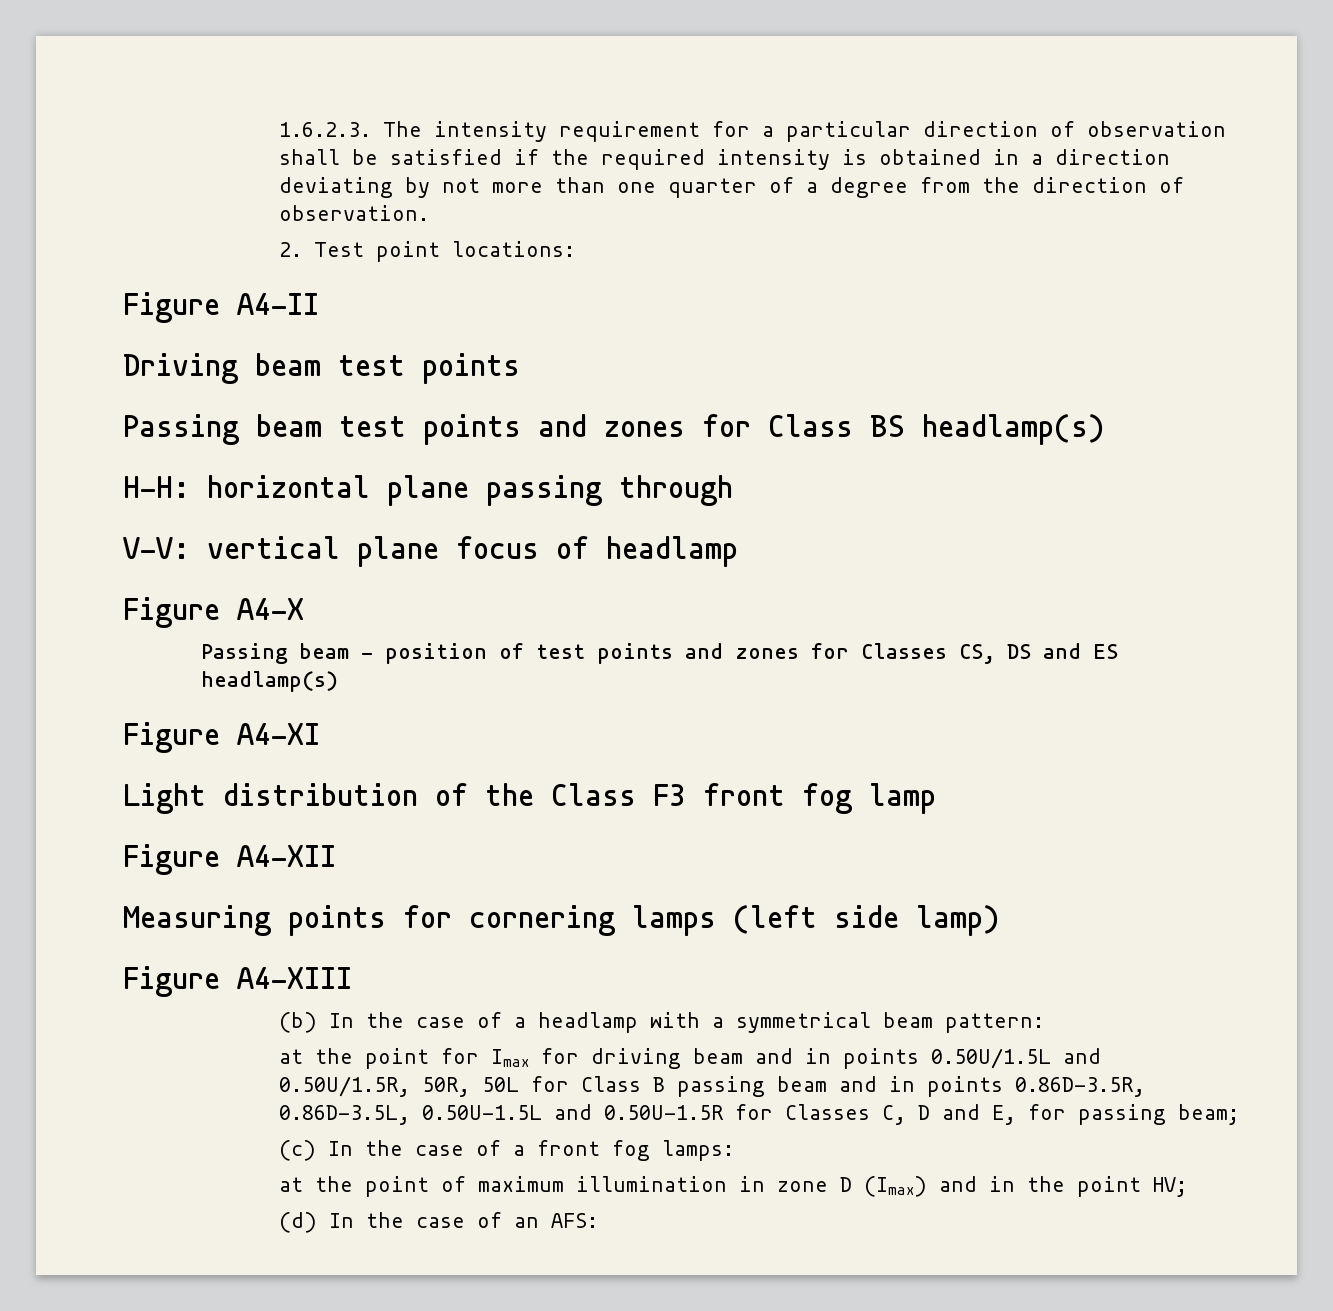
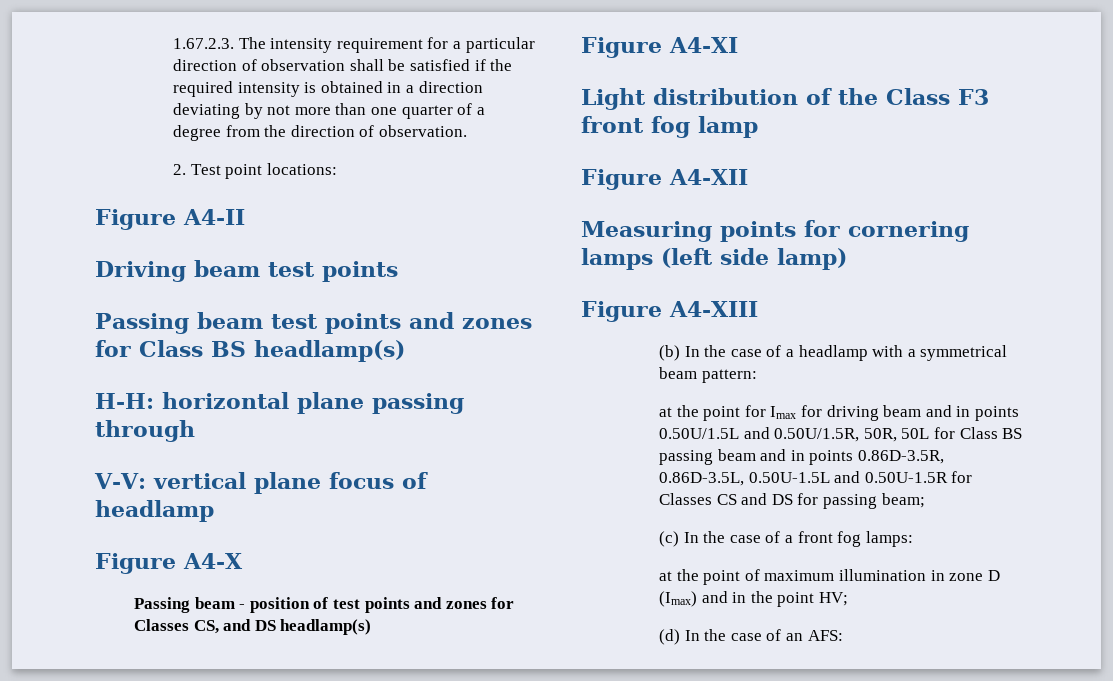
- 1.6.2.3. The intensity requirement for a particular direction of observation shall be satisfied if the required intensity is obtained in a direction deviating by not more than one quarter of a degree from the direction of observation.
+ 1.67.2.3. The intensity requirement for a particular direction of observation shall be satisfied if the required intensity is obtained in a direction deviating by not more than one quarter of a degree from the direction of observation.
- Passing beam - position of test points and zones for Classes CS, DS and ES headlamp(s)
+ Passing beam - position of test points and zones for Classes CS, and DS headlamp(s)
- at the point for Imax for driving beam and in points 0.50U/1.5L and 0.50U/1.5R, 50R, 50L for Class B passing beam and in points 0.86D-3.5R, 0.86D-3.5L, 0.50U-1.5L and 0.50U-1.5R for Classes C, D and E, for passing beam;
+ at the point for Imax for driving beam and in points 0.50U/1.5L and 0.50U/1.5R, 50R, 50L for Class BS passing beam and in points 0.86D-3.5R, 0.86D-3.5L, 0.50U-1.5L and 0.50U-1.5R for Classes CS and DS for passing beam;

